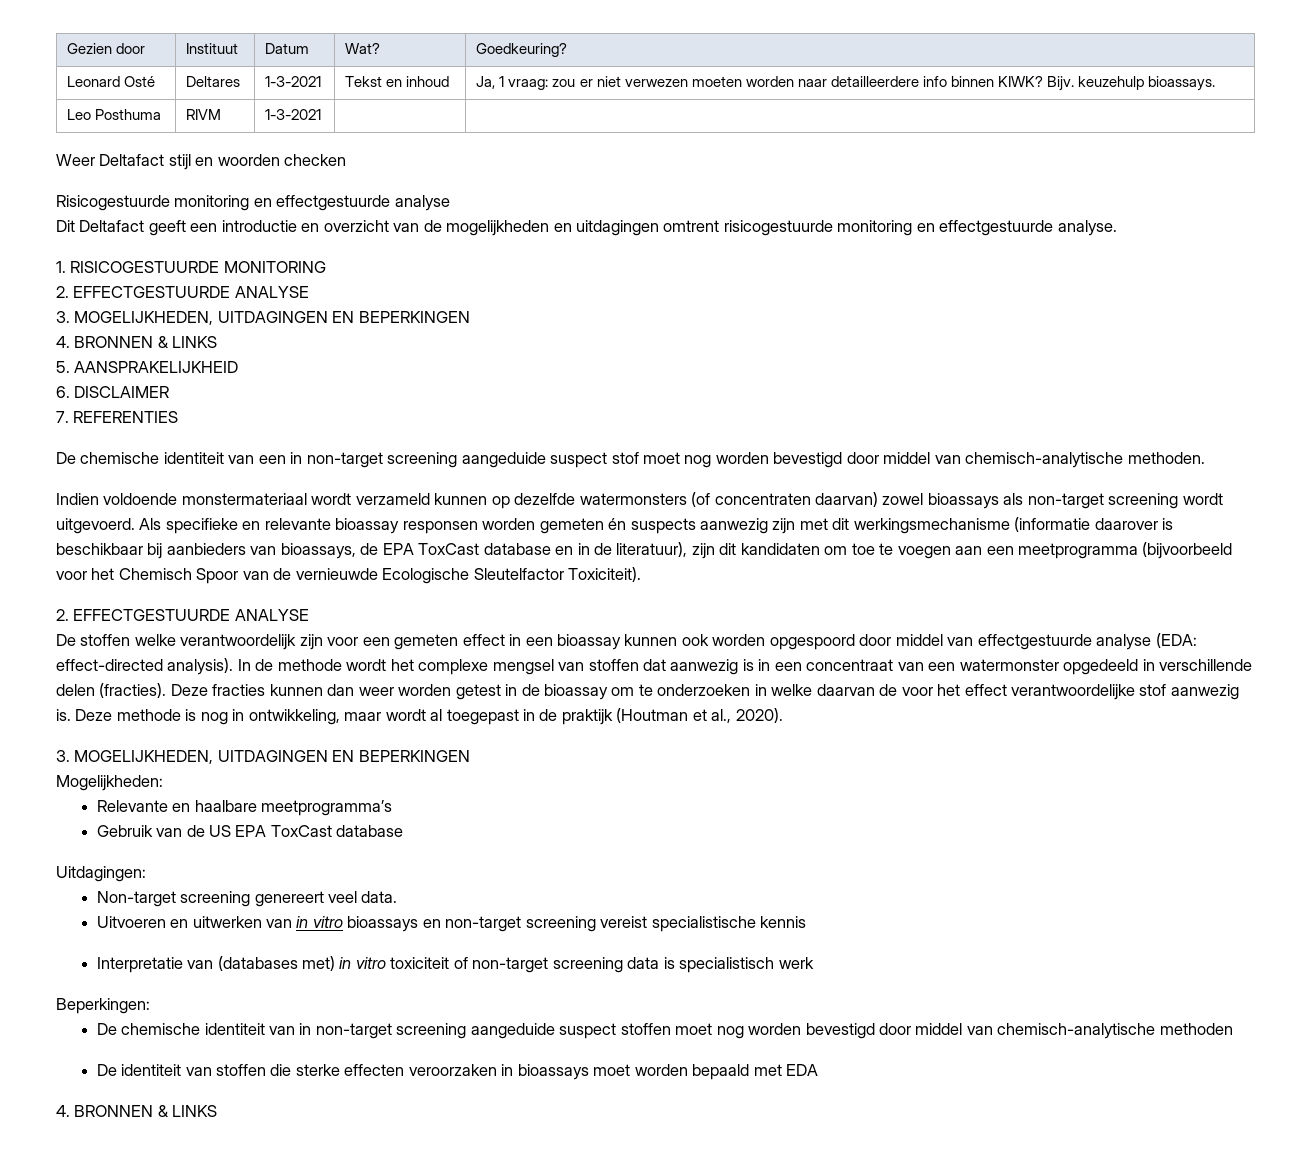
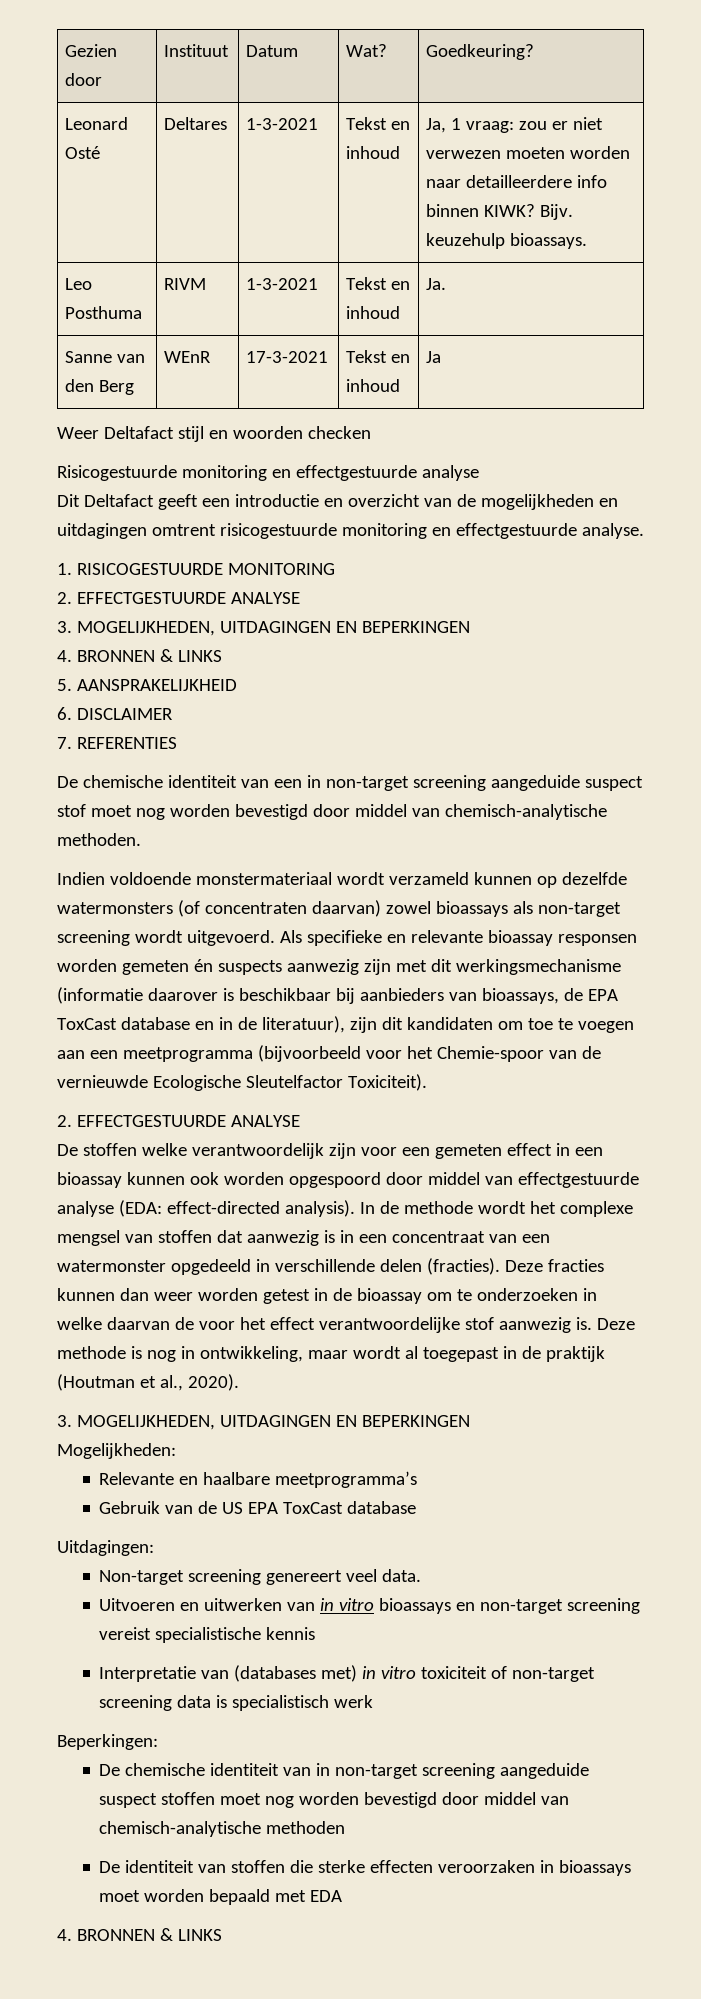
- Leo Posthuma | RIVM | 1-3-2021 | |
+ Leo Posthuma | RIVM | 1-3-2021 | Tekst en inhoud | Ja.
+ Sanne van den Berg | WEnR | 17-3-2021 | Tekst en inhoud | Ja
- Als specifieke en relevante bioassay responsen worden gemeten én suspects aanwezig zijn met dit werkingsmechanisme (informatie daarover is beschikbaar bij aanbieders van bioassays, de EPA ToxCast database en in de literatuur), zijn dit kandidaten om toe te voegen aan een meetprogramma (bijvoorbeeld voor het Chemisch Spoor van de vernieuwde Ecologische Sleutelfactor Toxiciteit).
+ Als specifieke en relevante bioassay responsen worden gemeten én suspects aanwezig zijn met dit werkingsmechanisme (informatie daarover is beschikbaar bij aanbieders van bioassays, de EPA ToxCast database en in de literatuur), zijn dit kandidaten om toe te voegen aan een meetprogramma (bijvoorbeeld voor het Chemie-spoor van de vernieuwde Ecologische Sleutelfactor Toxiciteit).

